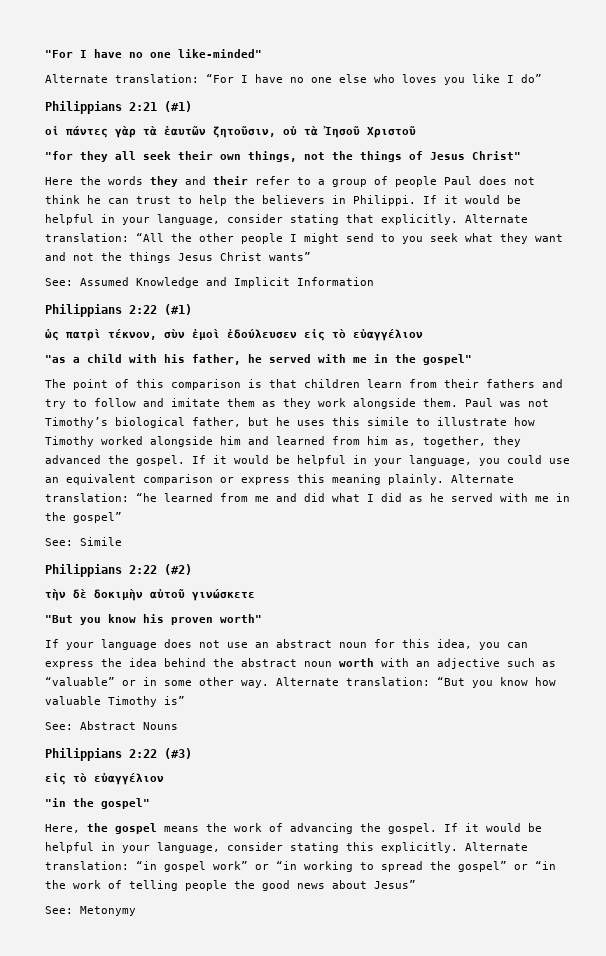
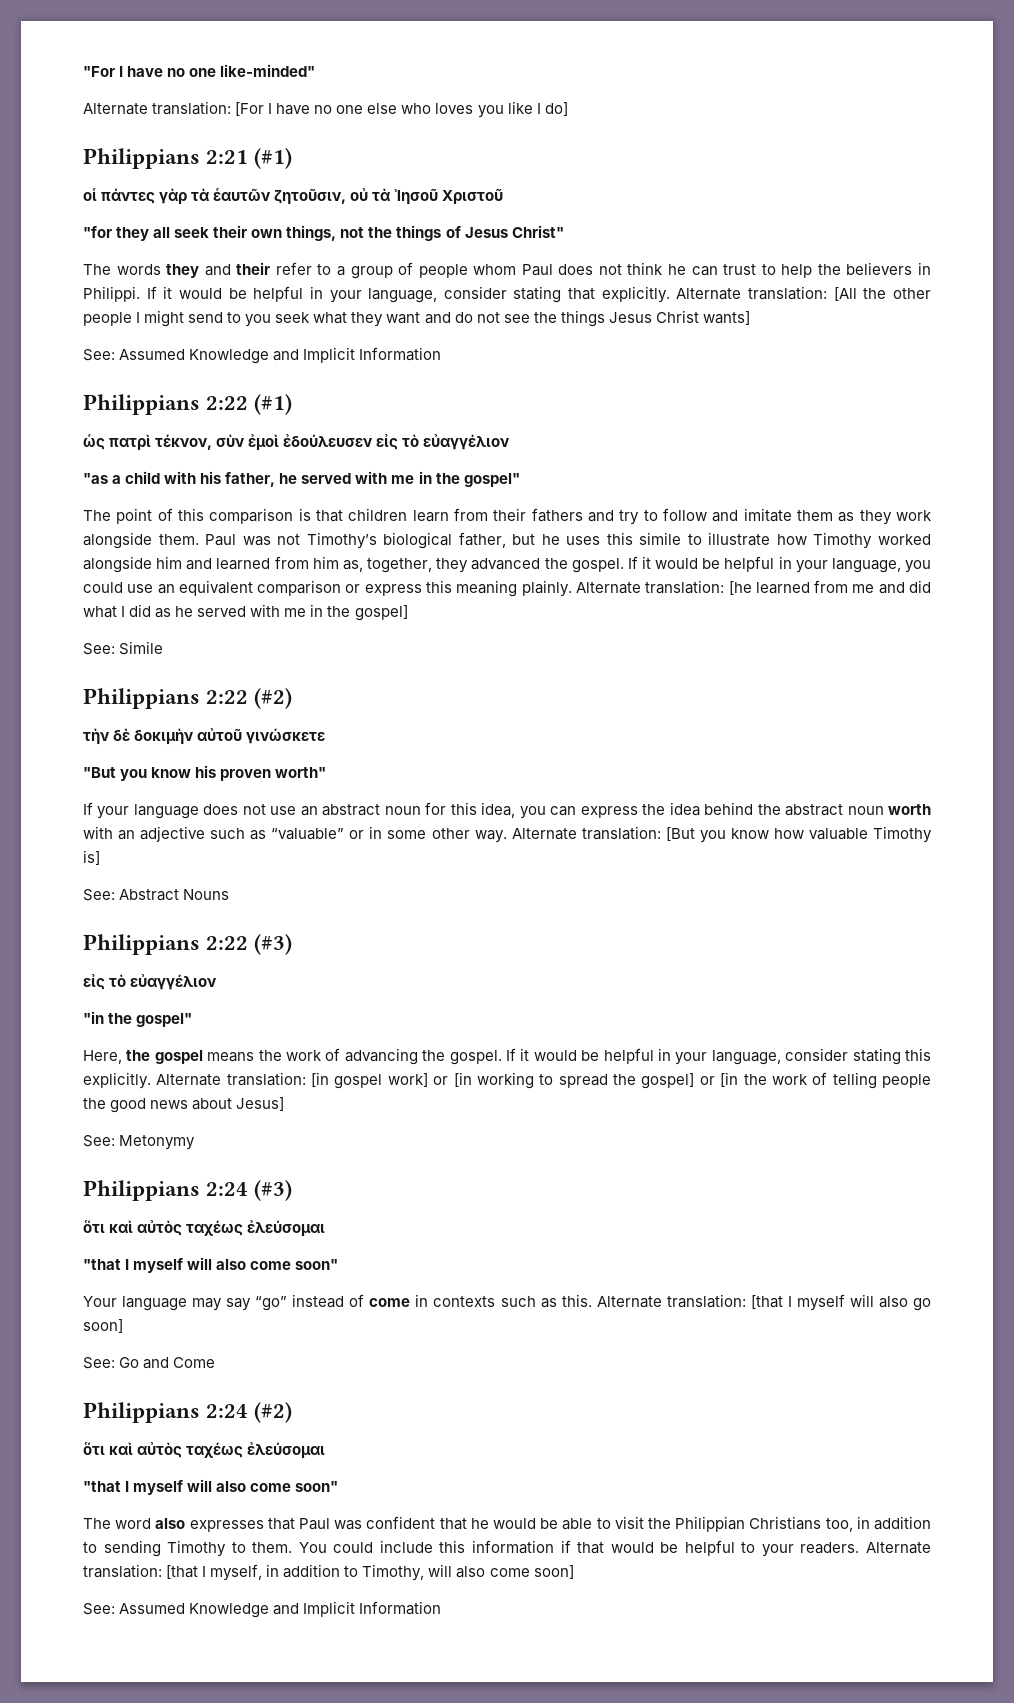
- Alternate translation: “For I have no one else who loves you like I do”
+ Alternate translation: [For I have no one else who loves you like I do]
- Here the words they and their refer to a group of people Paul does not think he can trust to help the believers in Philippi.
+ The words they and their refer to a group of people whom Paul does not think he can trust to help the believers in Philippi.
- Alternate translation: “All the other people I might send to you seek what they want and not the things Jesus Christ wants”
+ Alternate translation: [All the other people I might send to you seek what they want and do not see the things Jesus Christ wants]
- Alternate translation: “he learned from me and did what I did as he served with me in the gospel”
+ Alternate translation: [he learned from me and did what I did as he served with me in the gospel]
- Alternate translation: “But you know how valuable Timothy is”
+ Alternate translation: [But you know how valuable Timothy is]
- Alternate translation: “in gospel work” or “in working to spread the gospel” or “in the work of telling people the good news about Jesus”
+ Alternate translation: [in gospel work] or [in working to spread the gospel] or [in the work of telling people the good news about Jesus]
+ Philippians 2:24 (#3)
+ ὅτι καὶ αὐτὸς ταχέως ἐλεύσομαι
+ "that I myself will also come soon"
+ Your language may say “go” instead of come in contexts such as this. Alternate translation: [that I myself will also go soon]
+ See: Go and Come
+ Philippians 2:24 (#2)
+ ὅτι καὶ αὐτὸς ταχέως ἐλεύσομαι
+ "that I myself will also come soon"
+ The word also expresses that Paul was confident that he would be able to visit the Philippian Christians too, in addition to sending Timothy to them. You could include this information if that would be helpful to your readers. Alternate translation: [that I myself, in addition to Timothy, will also come soon]
+ See: Assumed Knowledge and Implicit Information

